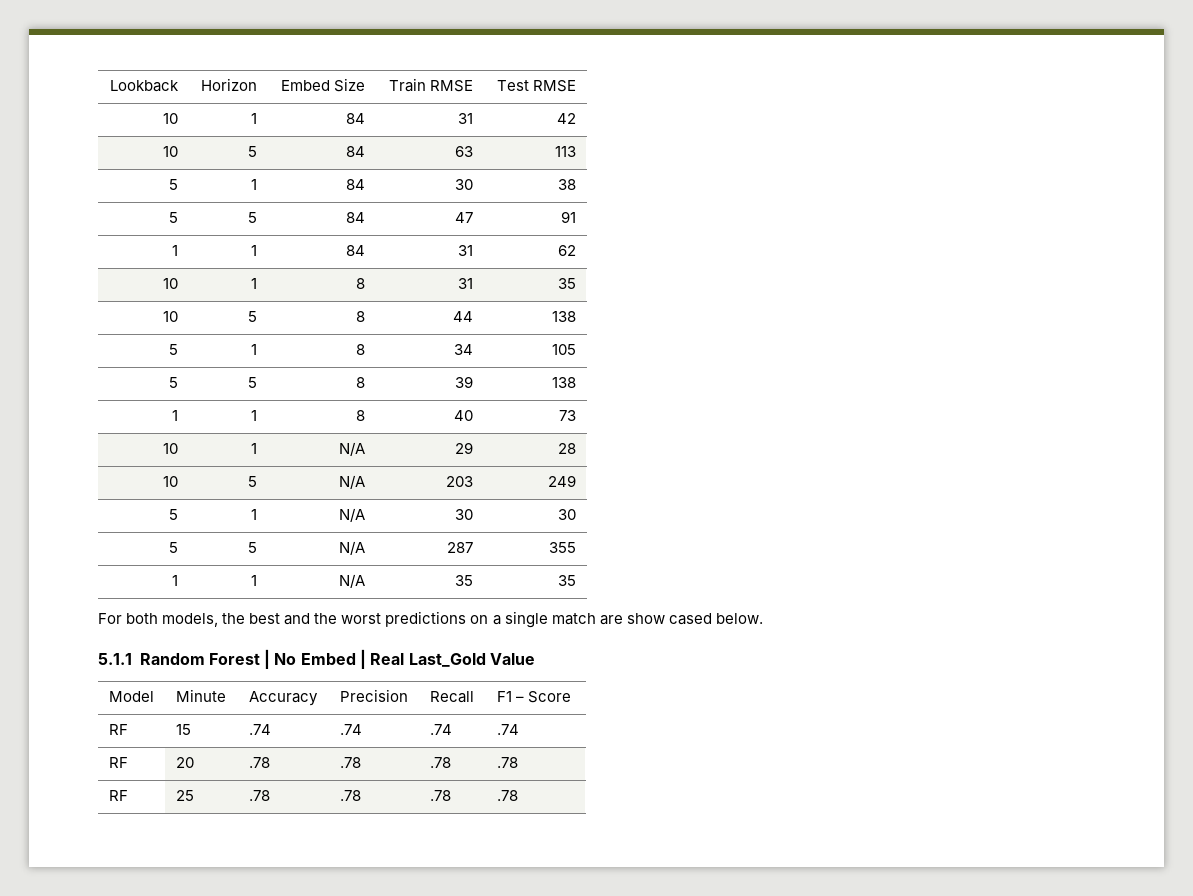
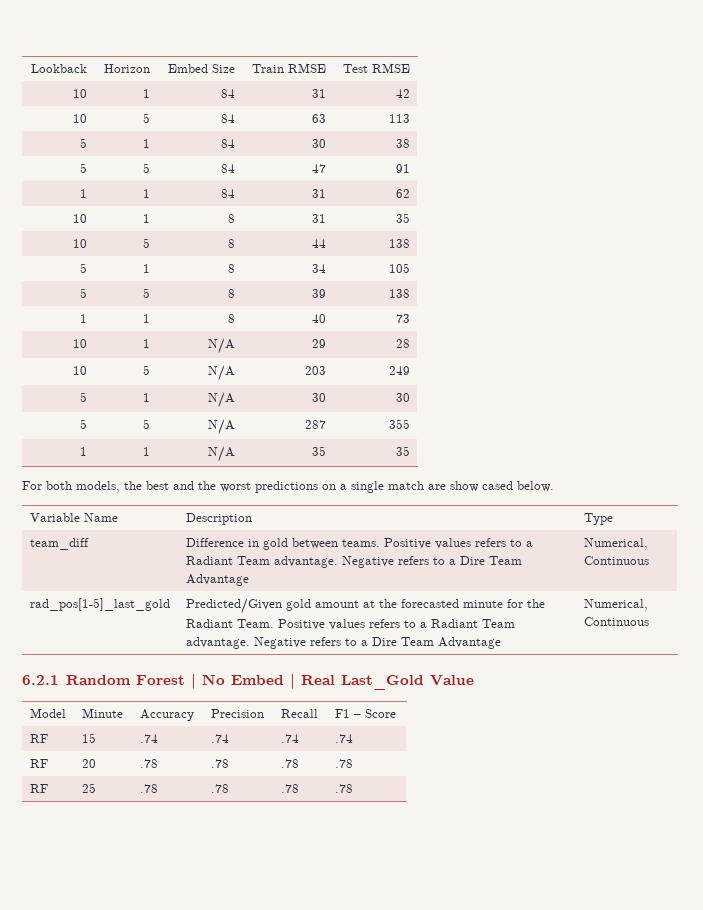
- 5.1.1 Random Forest | No Embed | Real Last_Gold Value
+ Variable Name | Description | Type
+ team_diff | Difference in gold between teams. Positive values refers to a Radiant Team advantage. Negative refers to a Dire Team Advantage | Numerical, Continuous
+ rad_pos[1-5]_last_gold | Predicted/Given gold amount at the forecasted minute for the Radiant Team. Positive values refers to a Radiant Team advantage. Negative refers to a Dire Team Advantage | Numerical, Continuous
+ 6.2.1 Random Forest | No Embed | Real Last_Gold Value

